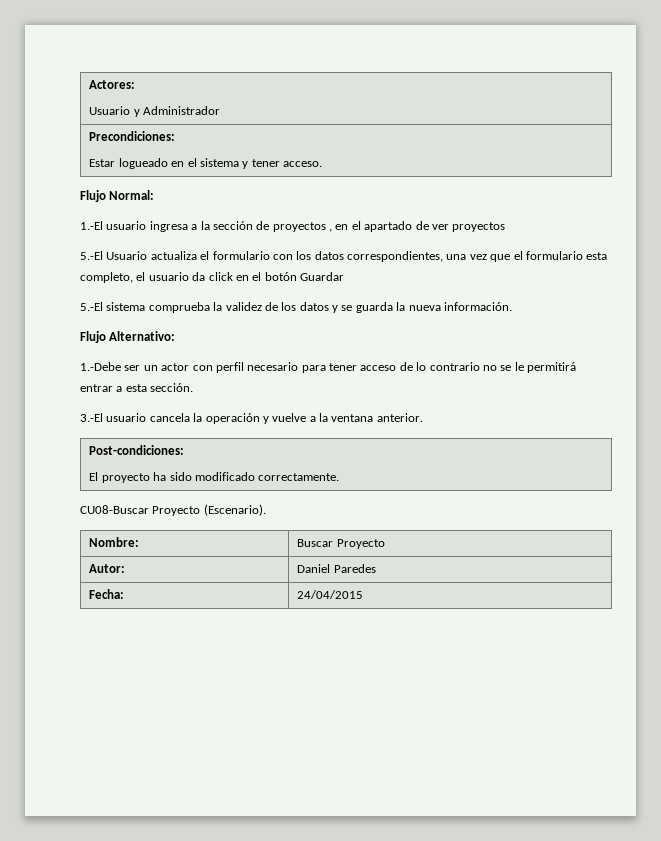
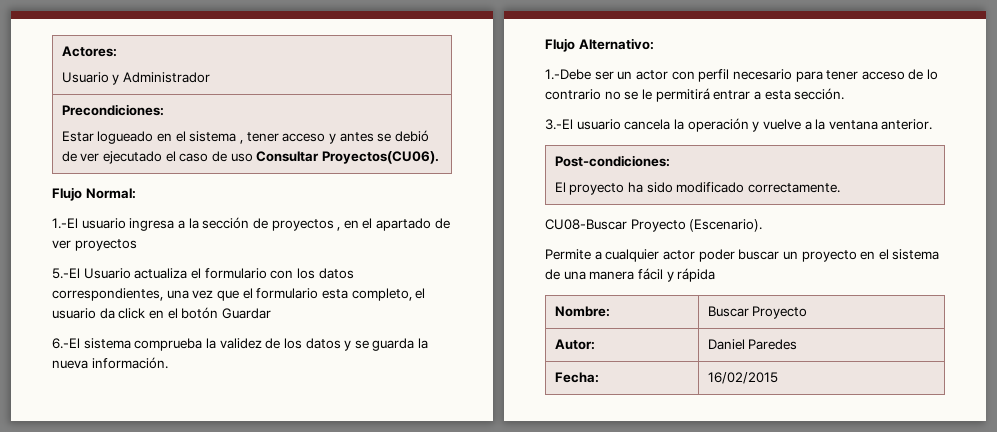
  Precondiciones:
- Estar logueado en el sistema y tener acceso.
+ Estar logueado en el sistema , tener acceso y antes se debió de ver ejecutado el caso de uso Consultar Proyectos(CU06).
- 5.-El sistema comprueba la validez de los datos y se guarda la nueva información.
+ 6.-El sistema comprueba la validez de los datos y se guarda la nueva información.
+ Permite a cualquier actor poder buscar un proyecto en el sistema de una manera fácil y rápida
- Fecha: | 24/04/2015
+ Fecha: | 16/02/2015

